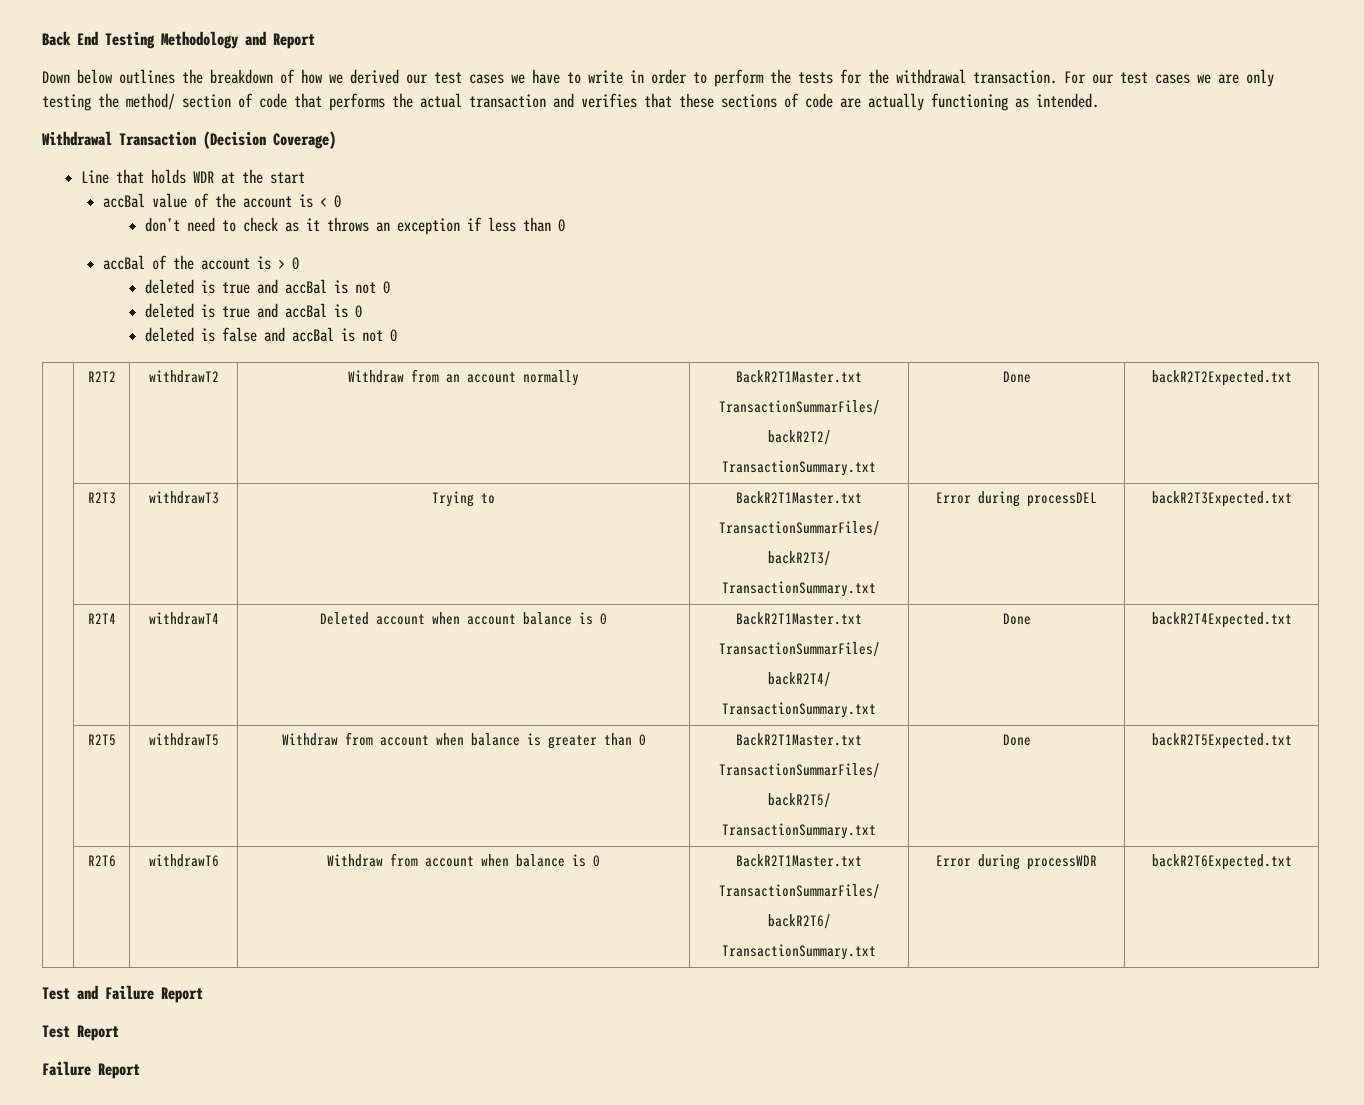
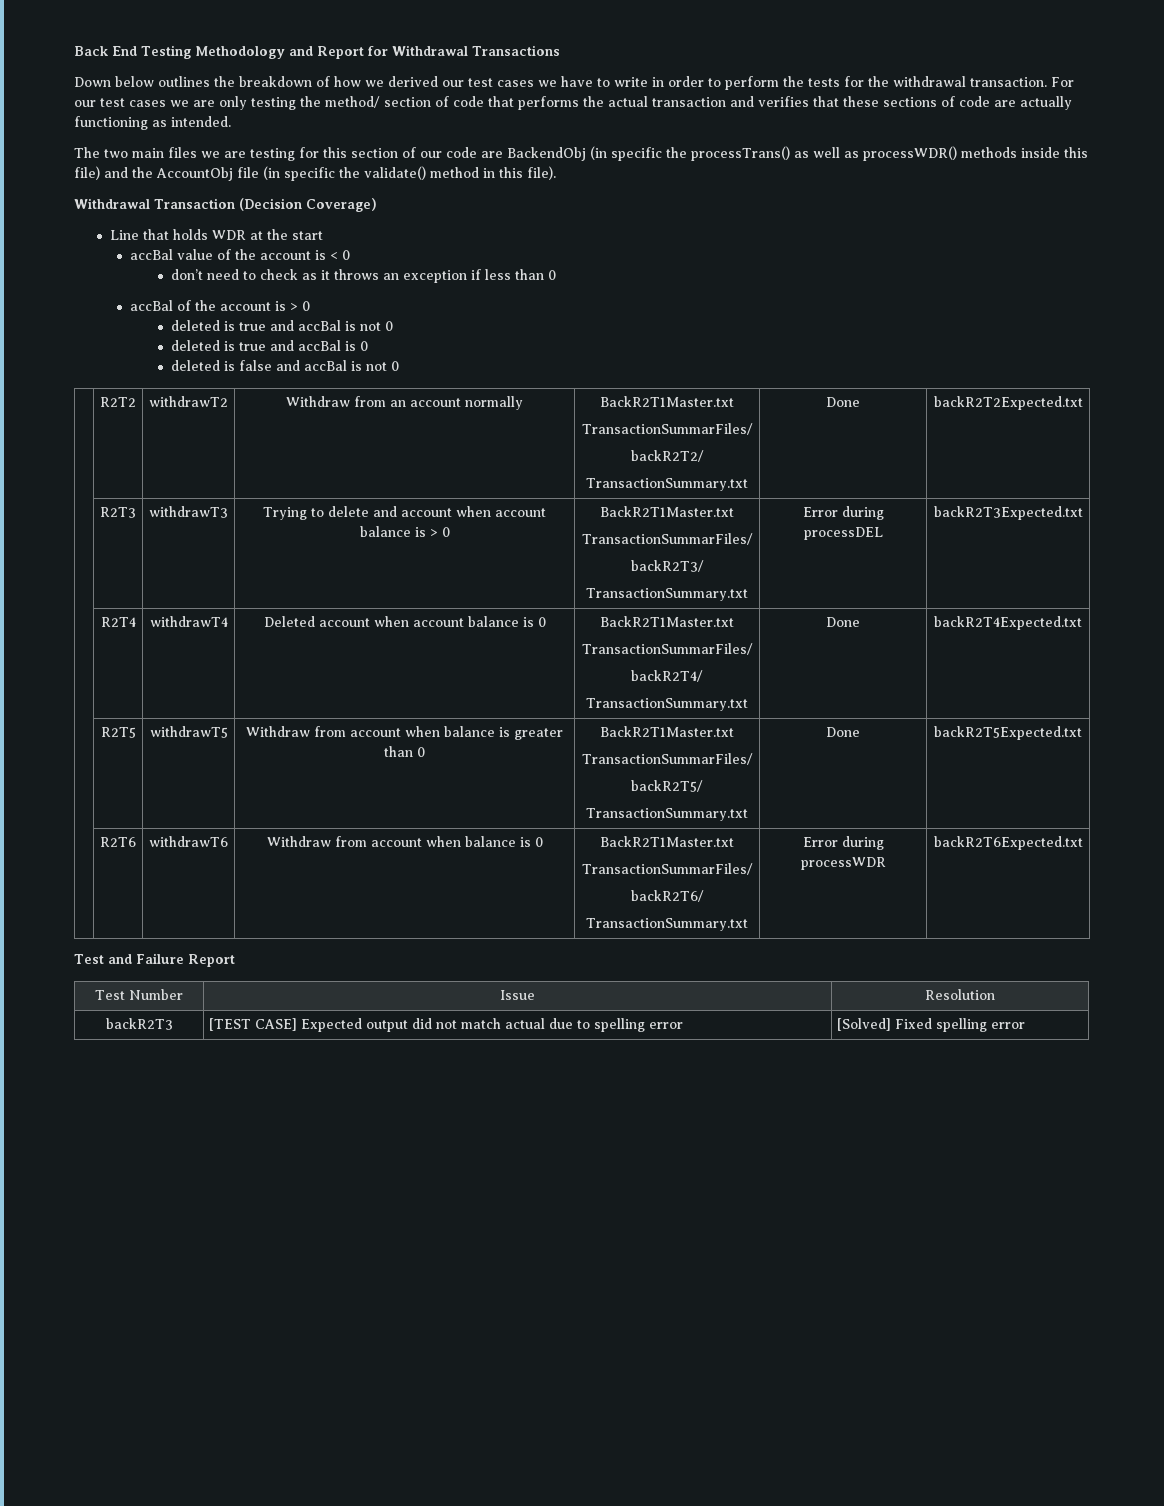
- Back End Testing Methodology and Report
+ Back End Testing Methodology and Report for Withdrawal Transactions
+ The two main files we are testing for this section of our code are BackendObj (in specific the processTrans() as well as processWDR() methods inside this file) and the AccountObj file (in specific the validate() method in this file).
- | R2T3 | withdrawT3 | Trying to | BackR2T1Master.txt
+ | R2T3 | withdrawT3 | Trying to delete and account when account balance is > 0 | BackR2T1Master.txt
- Test Report
- Failure Report
+ Test Number | Issue | Resolution
+ backR2T3 | [TEST CASE] Expected output did not match actual due to spelling error | [Solved] Fixed spelling error

